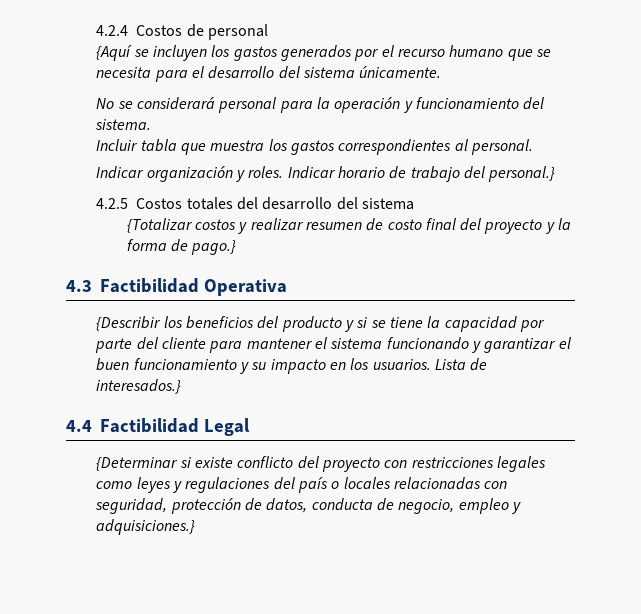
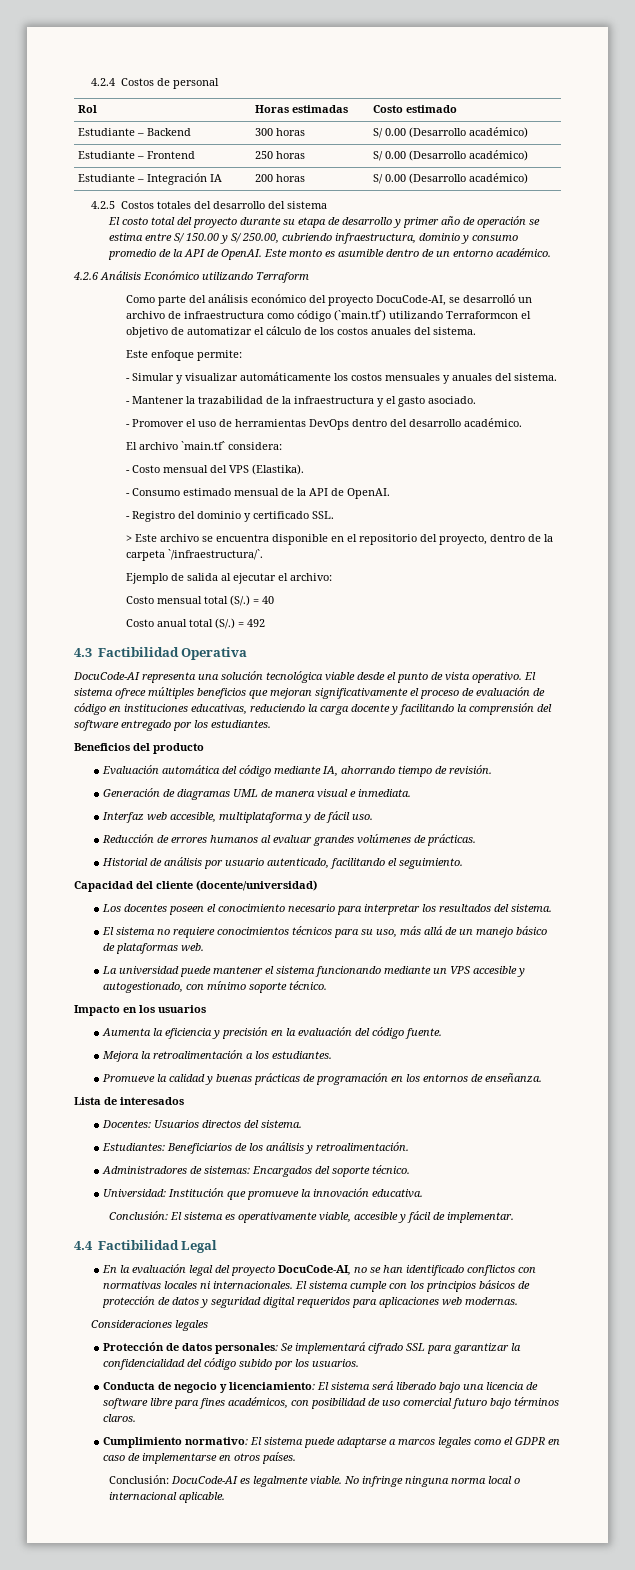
- {Aquí se incluyen los gastos generados por el recurso humano que se necesita para el desarrollo del sistema únicamente.
- No se considerará personal para la operación y funcionamiento del sistema.
- Incluir tabla que muestra los gastos correspondientes al personal.
- Indicar organización y roles. Indicar horario de trabajo del personal.}
+ Rol | Horas estimadas | Costo estimado
+ Estudiante – Backend | 300 horas | S/ 0.00 (Desarrollo académico)
+ Estudiante – Frontend | 250 horas | S/ 0.00 (Desarrollo académico)
+ Estudiante – Integración IA | 200 horas | S/ 0.00 (Desarrollo académico)
- {Totalizar costos y realizar resumen de costo final del proyecto y la forma de pago.}
+ El costo total del proyecto durante su etapa de desarrollo y primer año de operación se estima entre S/ 150.00 y S/ 250.00, cubriendo infraestructura, dominio y consumo promedio de la API de OpenAI. Este monto es asumible dentro de un entorno académico.
+ 4.2.6 Análisis Económico utilizando Terraform
+ Como parte del análisis económico del proyecto DocuCode-AI, se desarrolló un archivo de infraestructura como código (`main.tf`) utilizando Terraformcon el objetivo de automatizar el cálculo de los costos anuales del sistema.
+ Este enfoque permite:
+ - Simular y visualizar automáticamente los costos mensuales y anuales del sistema.
+ - Mantener la trazabilidad de la infraestructura y el gasto asociado.
+ - Promover el uso de herramientas DevOps dentro del desarrollo académico.
+ El archivo `main.tf` considera:
+ - Costo mensual del VPS (Elastika).
+ - Consumo estimado mensual de la API de OpenAI.
+ - Registro del dominio y certificado SSL.
+ > Este archivo se encuentra disponible en el repositorio del proyecto, dentro de la carpeta `/infraestructura/`.
+ Ejemplo de salida al ejecutar el archivo:
+ Costo mensual total (S/.) = 40
+ Costo anual total (S/.) = 492
  4.3 Factibilidad Operativa
- {Describir los beneficios del producto y si se tiene la capacidad por parte del cliente para mantener el sistema funcionando y garantizar el buen funcionamiento y su impacto en los usuarios. Lista de interesados.}
+ DocuCode-AI representa una solución tecnológica viable desde el punto de vista operativo. El sistema ofrece múltiples beneficios que mejoran significativamente el proceso de evaluación de código en instituciones educativas, reduciendo la carga docente y facilitando la comprensión del software entregado por los estudiantes.
+ Beneficios del producto
+ Evaluación automática del código mediante IA, ahorrando tiempo de revisión.
+ Generación de diagramas UML de manera visual e inmediata.
+ Interfaz web accesible, multiplataforma y de fácil uso.
+ Reducción de errores humanos al evaluar grandes volúmenes de prácticas.
+ Historial de análisis por usuario autenticado, facilitando el seguimiento.
+ Capacidad del cliente (docente/universidad)
+ Los docentes poseen el conocimiento necesario para interpretar los resultados del sistema.
+ El sistema no requiere conocimientos técnicos para su uso, más allá de un manejo básico de plataformas web.
+ La universidad puede mantener el sistema funcionando mediante un VPS accesible y autogestionado, con mínimo soporte técnico.
+ Impacto en los usuarios
+ Aumenta la eficiencia y precisión en la evaluación del código fuente.
+ Mejora la retroalimentación a los estudiantes.
+ Promueve la calidad y buenas prácticas de programación en los entornos de enseñanza.
+ Lista de interesados
+ Docentes: Usuarios directos del sistema.
+ Estudiantes: Beneficiarios de los análisis y retroalimentación.
+ Administradores de sistemas: Encargados del soporte técnico.
+ Universidad: Institución que promueve la innovación educativa.
+ Conclusión: El sistema es operativamente viable, accesible y fácil de implementar.
  4.4 Factibilidad Legal
- {Determinar si existe conflicto del proyecto con restricciones legales como leyes y regulaciones del país o locales relacionadas con seguridad, protección de datos, conducta de negocio, empleo y adquisiciones.}
+ En la evaluación legal del proyecto DocuCode-AI, no se han identificado conflictos con normativas locales ni internacionales. El sistema cumple con los principios básicos de protección de datos y seguridad digital requeridos para aplicaciones web modernas.
+ Consideraciones legales
+ Protección de datos personales: Se implementará cifrado SSL para garantizar la confidencialidad del código subido por los usuarios.
+ Conducta de negocio y licenciamiento: El sistema será liberado bajo una licencia de software libre para fines académicos, con posibilidad de uso comercial futuro bajo términos claros.
+ Cumplimiento normativo: El sistema puede adaptarse a marcos legales como el GDPR en caso de implementarse en otros países.
+ Conclusión: DocuCode-AI es legalmente viable. No infringe ninguna norma local o internacional aplicable.

